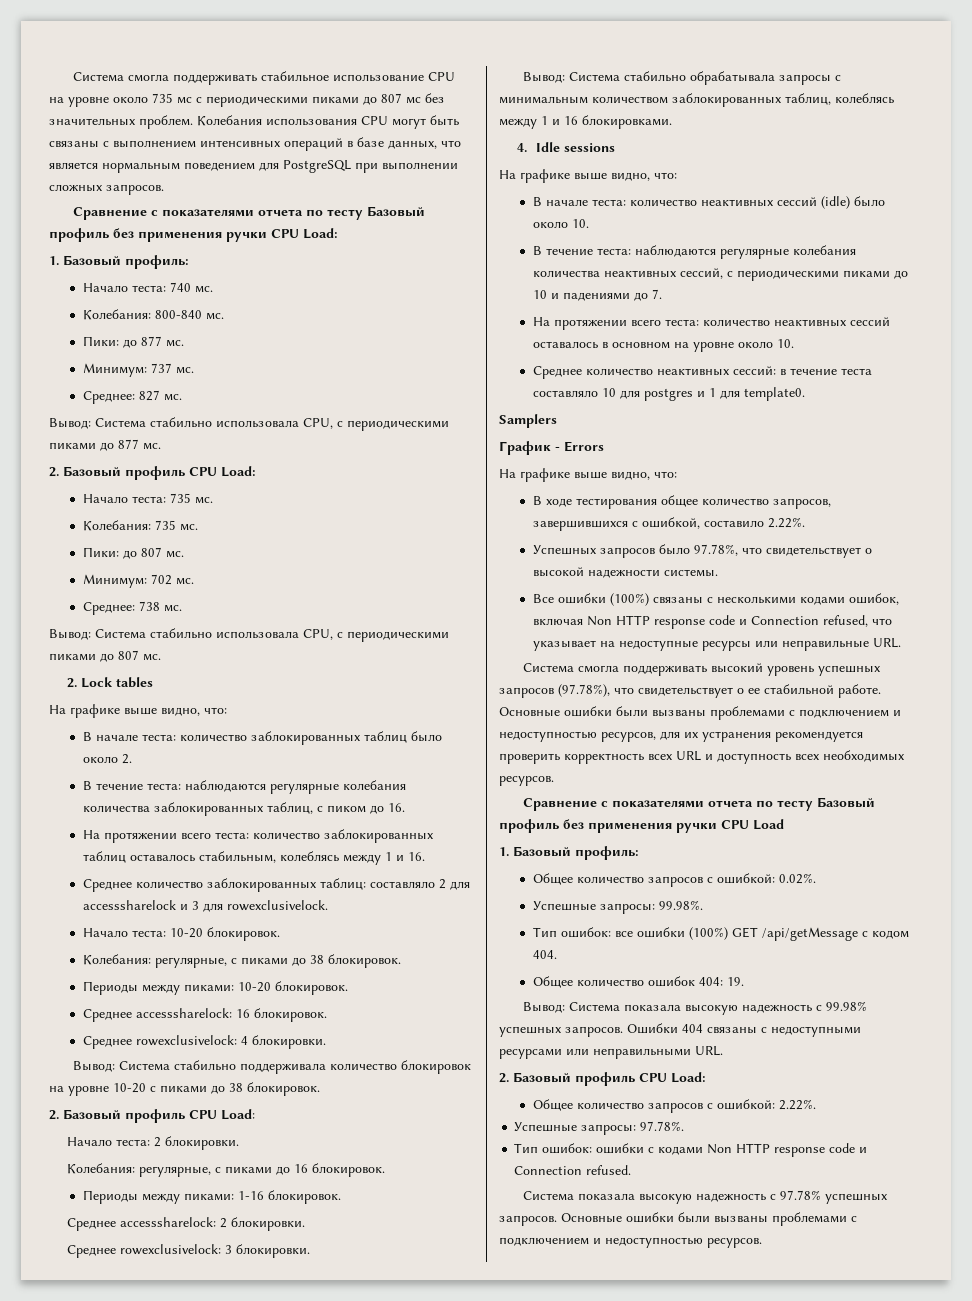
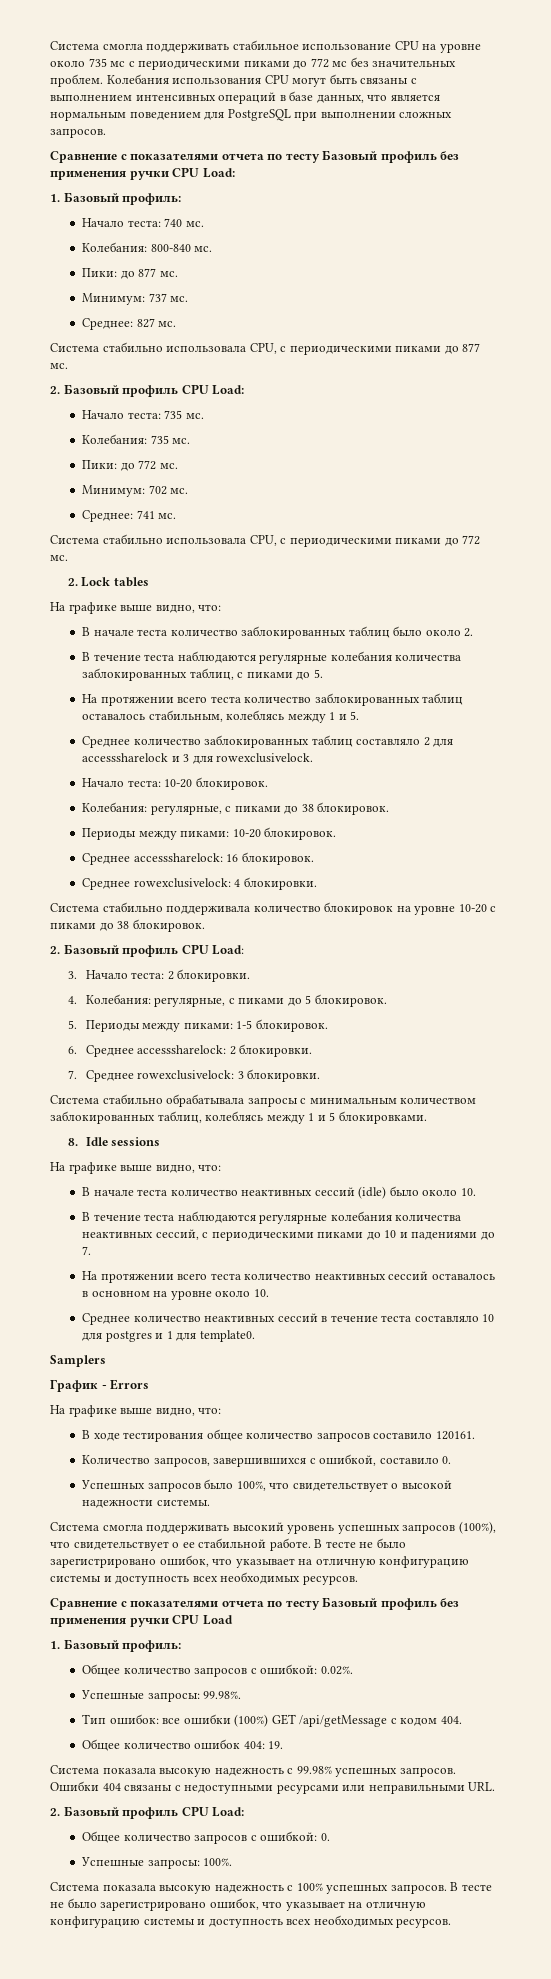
- Система смогла поддерживать стабильное использование CPU на уровне около 735 мс с периодическими пиками до 807 мс без значительных проблем.
+ Система смогла поддерживать стабильное использование CPU на уровне около 735 мс с периодическими пиками до 772 мс без значительных проблем.
- Вывод: Система стабильно использовала CPU, с периодическими пиками до 877 мс.
+ Система стабильно использовала CPU, с периодическими пиками до 877 мс.
- Пики: до 807 мс.
+ Пики: до 772 мс.
- Среднее: 738 мс.
- Вывод: Система стабильно использовала CPU, с периодическими пиками до 807 мс.
+ Среднее: 741 мс.
+ Система стабильно использовала CPU, с периодическими пиками до 772 мс.
- В начале теста: количество заблокированных таблиц было около 2.
+ В начале теста количество заблокированных таблиц было около 2.
- В течение теста: наблюдаются регулярные колебания количества заблокированных таблиц, с пиком до 16.
- На протяжении всего теста: количество заблокированных таблиц оставалось стабильным, колеблясь между 1 и 16.
+ В течение теста наблюдаются регулярные колебания количества заблокированных таблиц, с пиками до 5.
+ На протяжении всего теста количество заблокированных таблиц оставалось стабильным, колеблясь между 1 и 5.
- Среднее количество заблокированных таблиц: составляло 2 для accesssharelock и 3 для rowexclusivelock.
+ Среднее количество заблокированных таблиц составляло 2 для accesssharelock и 3 для rowexclusivelock.
- Вывод: Система стабильно поддерживала количество блокировок на уровне 10-20 с пиками до 38 блокировок.
+ Система стабильно поддерживала количество блокировок на уровне 10-20 с пиками до 38 блокировок.
- Начало теста: 2 блокировки.
+ 3. Начало теста: 2 блокировки.
- Колебания: регулярные, с пиками до 16 блокировок.
- Периоды между пиками: 1-16 блокировок.
- Среднее accesssharelock: 2 блокировки.
+ 4. Колебания: регулярные, с пиками до 5 блокировок.
+ 5. Периоды между пиками: 1-5 блокировок.
+ 6. Среднее accesssharelock: 2 блокировки.
- Среднее rowexclusivelock: 3 блокировки.
+ 7. Среднее rowexclusivelock: 3 блокировки.
- Вывод: Система стабильно обрабатывала запросы с минимальным количеством заблокированных таблиц, колеблясь между 1 и 16 блокировками.
+ Система стабильно обрабатывала запросы с минимальным количеством заблокированных таблиц, колеблясь между 1 и 5 блокировками.
- 4. Idle sessions
+ 8. Idle sessions
- В начале теста: количество неактивных сессий (idle) было около 10.
+ В начале теста количество неактивных сессий (idle) было около 10.
- В течение теста: наблюдаются регулярные колебания количества неактивных сессий, с периодическими пиками до 10 и падениями до 7.
+ В течение теста наблюдаются регулярные колебания количества неактивных сессий, с периодическими пиками до 10 и падениями до 7.
- На протяжении всего теста: количество неактивных сессий оставалось в основном на уровне около 10.
+ На протяжении всего теста количество неактивных сессий оставалось в основном на уровне около 10.
- Среднее количество неактивных сессий: в течение теста составляло 10 для postgres и 1 для template0.
+ Среднее количество неактивных сессий в течение теста составляло 10 для postgres и 1 для template0.
- В ходе тестирования общее количество запросов, завершившихся с ошибкой, составило 2.22%.
+ В ходе тестирования общее количество запросов составило 120161.
+ Количество запросов, завершившихся с ошибкой, составило 0.
- Успешных запросов было 97.78%, что свидетельствует о высокой надежности системы.
+ Успешных запросов было 100%, что свидетельствует о высокой надежности системы.
- Все ошибки (100%) связаны с несколькими кодами ошибок, включая Non HTTP response code и Connection refused, что указывает на недоступные ресурсы или неправильные URL.
- Система смогла поддерживать высокий уровень успешных запросов (97.78%), что свидетельствует о ее стабильной работе. Основные ошибки были вызваны проблемами с подключением и недоступностью ресурсов, для их устранения рекомендуется проверить корректность всех URL и доступность всех необходимых ресурсов.
+ Система смогла поддерживать высокий уровень успешных запросов (100%), что свидетельствует о ее стабильной работе. В тесте не было зарегистрировано ошибок, что указывает на отличную конфигурацию системы и доступность всех необходимых ресурсов.
- Вывод: Система показала высокую надежность с 99.98% успешных запросов.
+ Система показала высокую надежность с 99.98% успешных запросов.
- Общее количество запросов с ошибкой: 2.22%.
- Успешные запросы: 97.78%.
- Тип ошибок: ошибки с кодами Non HTTP response code и Connection refused.
- Система показала высокую надежность с 97.78% успешных запросов. Основные ошибки были вызваны проблемами с подключением и недоступностью ресурсов.
+ Общее количество запросов с ошибкой: 0.
+ Успешные запросы: 100%.
+ Система показала высокую надежность с 100% успешных запросов. В тесте не было зарегистрировано ошибок, что указывает на отличную конфигурацию системы и доступность всех необходимых ресурсов.

